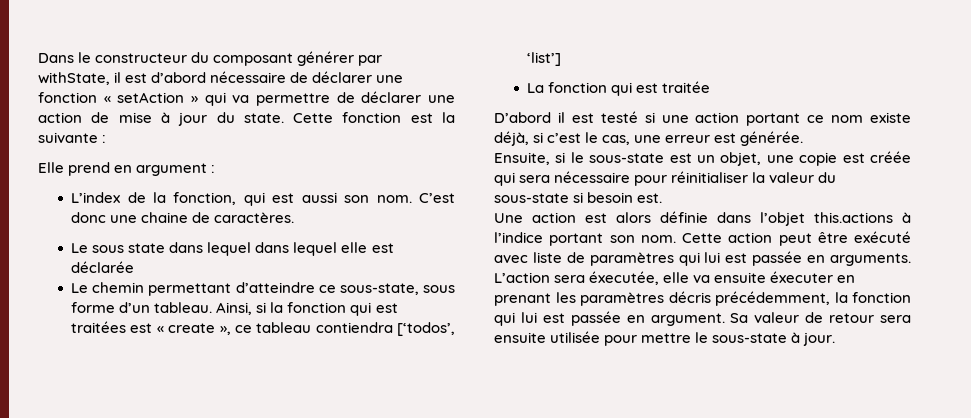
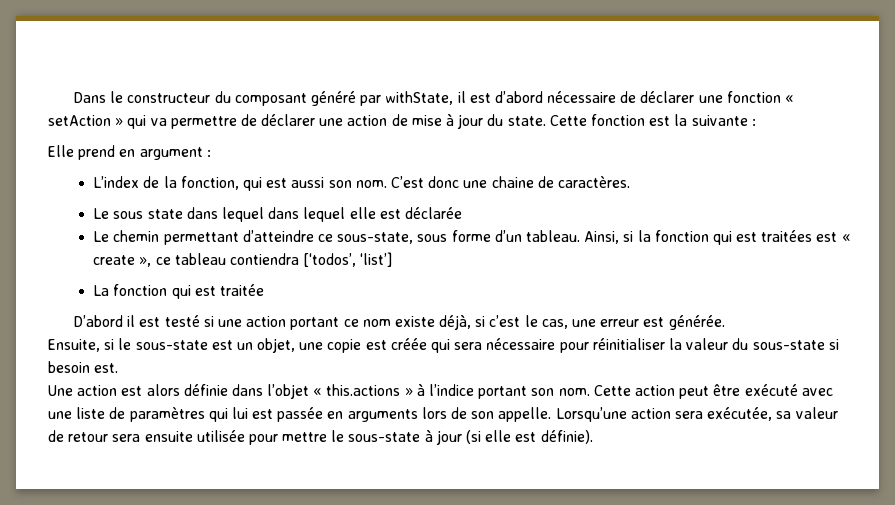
- Dans le constructeur du composant générer par withState, il est d’abord nécessaire de déclarer une fonction « setAction » qui va permettre de déclarer une action de mise à jour du state.
+ Dans le constructeur du composant généré par withState, il est d’abord nécessaire de déclarer une fonction « setAction » qui va permettre de déclarer une action de mise à jour du state.
- Une action est alors définie dans l’objet this.actions à l’indice portant son nom.
+ Une action est alors définie dans l’objet « this.actions » à l’indice portant son nom.
- Cette action peut être exécuté avec liste de paramètres qui lui est passée en arguments. L’action sera éxecutée, elle va ensuite éxecuter en prenant les paramètres décris précédemment, la fonction qui lui est passée en argument. Sa valeur de retour sera ensuite utilisée pour mettre le sous-state à jour.
+ Cette action peut être exécuté avec une liste de paramètres qui lui est passée en arguments lors de son appelle. Lorsqu’une action sera exécutée, sa valeur de retour sera ensuite utilisée pour mettre le sous-state à jour (si elle est définie).

